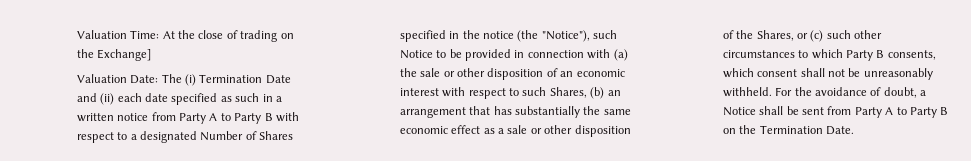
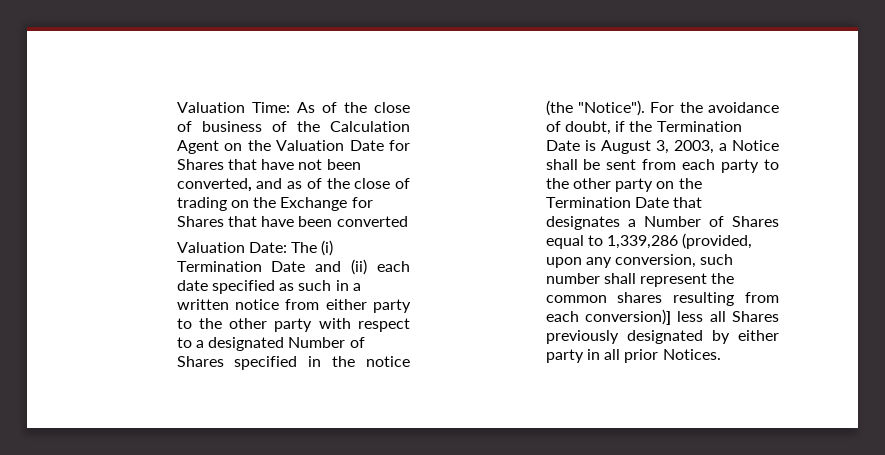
- Valuation Time: At the close of trading on the Exchange]
+ Valuation Time: As of the close of business of the Calculation Agent on the Valuation Date for Shares that have not been converted, and as of the close of trading on the Exchange for Shares that have been converted
- Valuation Date: The (i) Termination Date and (ii) each date specified as such in a written notice from Party A to Party B with respect to a designated Number of Shares specified in the notice (the "Notice"), such Notice to be provided in connection with (a) the sale or other disposition of an economic interest with respect to such Shares, (b) an arrangement that has substantially the same economic effect as a sale or other disposition of the Shares, or (c) such other circumstances to which Party B consents, which consent shall not be unreasonably withheld.
+ Valuation Date: The (i) Termination Date and (ii) each date specified as such in a written notice from either party to the other party with respect to a designated Number of Shares specified in the notice (the "Notice").
- For the avoidance of doubt, a Notice shall be sent from Party A to Party B on the Termination Date.
+ For the avoidance of doubt, if the Termination Date is August 3, 2003, a Notice shall be sent from each party to the other party on the Termination Date that designates a Number of Shares equal to 1,339,286 (provided, upon any conversion, such number shall represent the common shares resulting from each conversion)] less all Shares previously designated by either party in all prior Notices.

